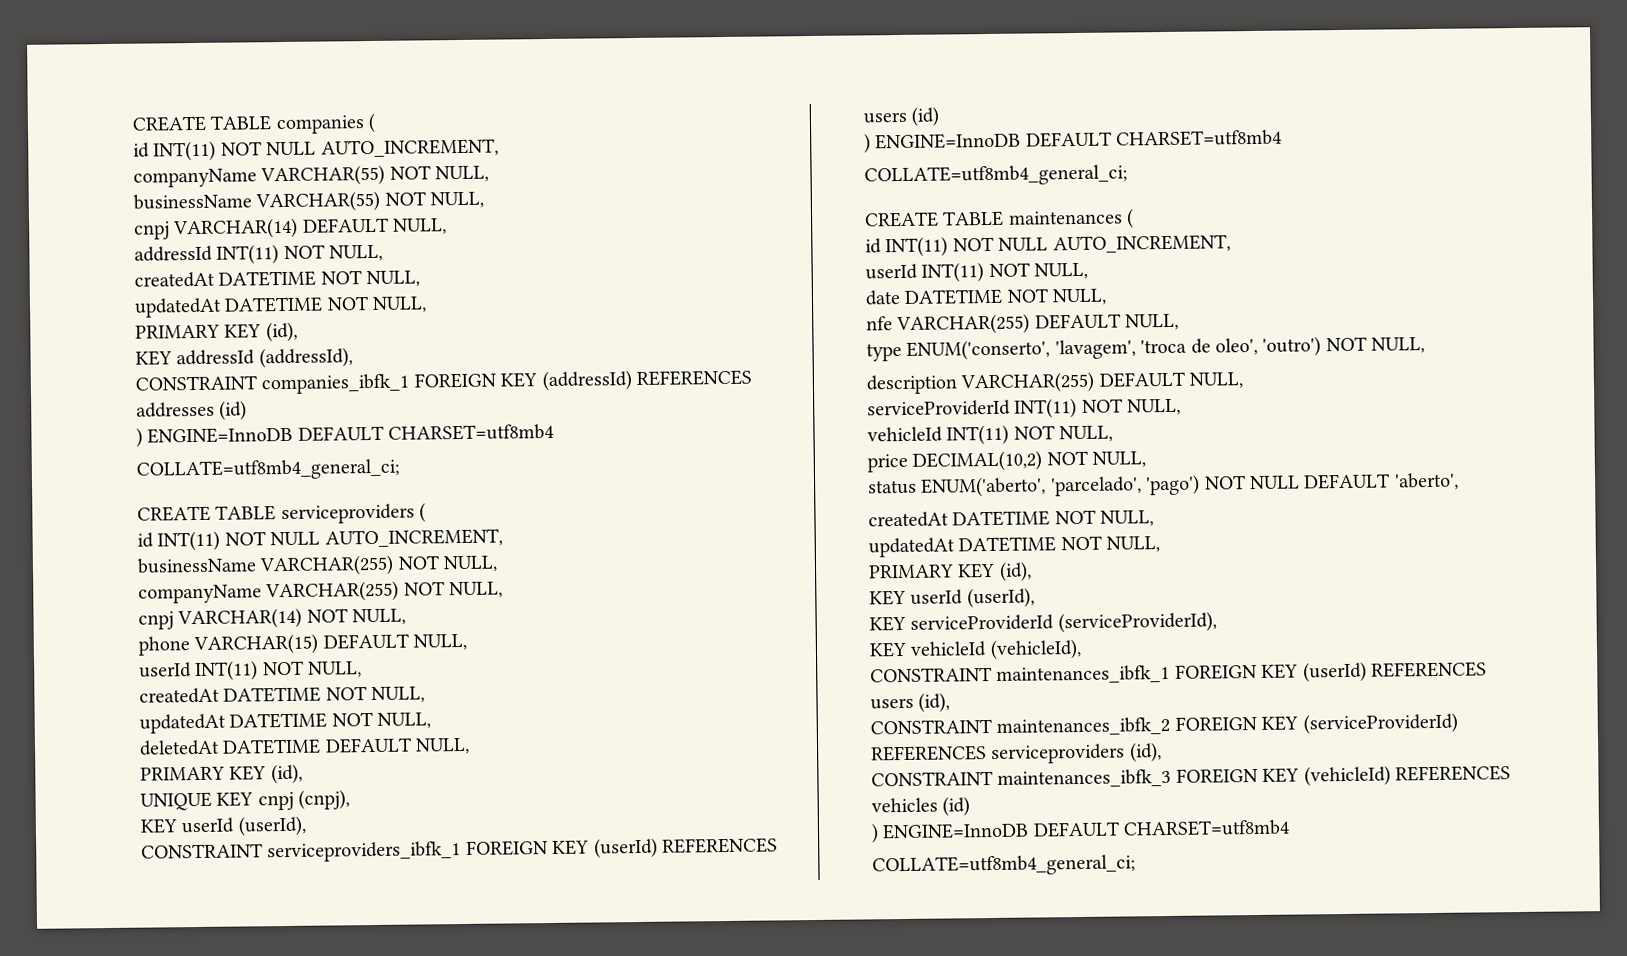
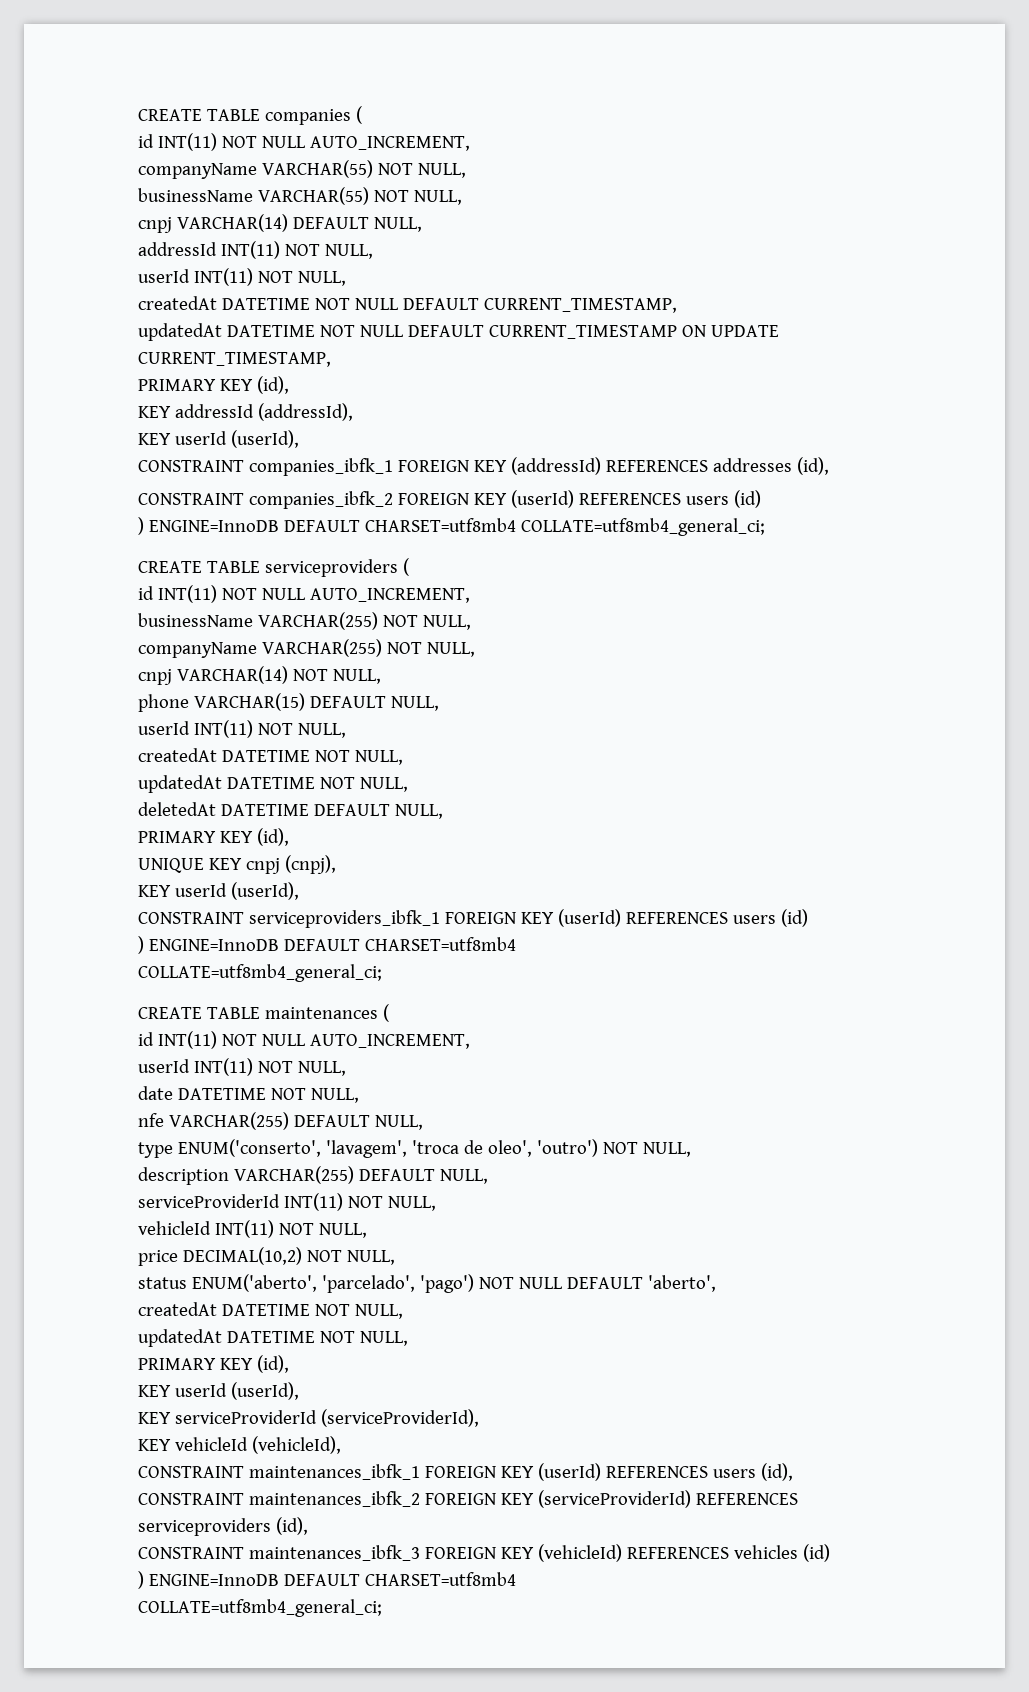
  addressId INT(11) NOT NULL,
- createdAt DATETIME NOT NULL,
- updatedAt DATETIME NOT NULL,
+ userId INT(11) NOT NULL,
+ createdAt DATETIME NOT NULL DEFAULT CURRENT_TIMESTAMP,
+ updatedAt DATETIME NOT NULL DEFAULT CURRENT_TIMESTAMP ON UPDATE CURRENT_TIMESTAMP,
  KEY addressId (addressId),
+ KEY userId (userId),
- CONSTRAINT companies_ibfk_1 FOREIGN KEY (addressId) REFERENCES addresses (id)
- ) ENGINE=InnoDB DEFAULT CHARSET=utf8mb4
- COLLATE=utf8mb4_general_ci;
+ CONSTRAINT companies_ibfk_1 FOREIGN KEY (addressId) REFERENCES addresses (id),
+ CONSTRAINT companies_ibfk_2 FOREIGN KEY (userId) REFERENCES users (id)
+ ) ENGINE=InnoDB DEFAULT CHARSET=utf8mb4 COLLATE=utf8mb4_general_ci;

